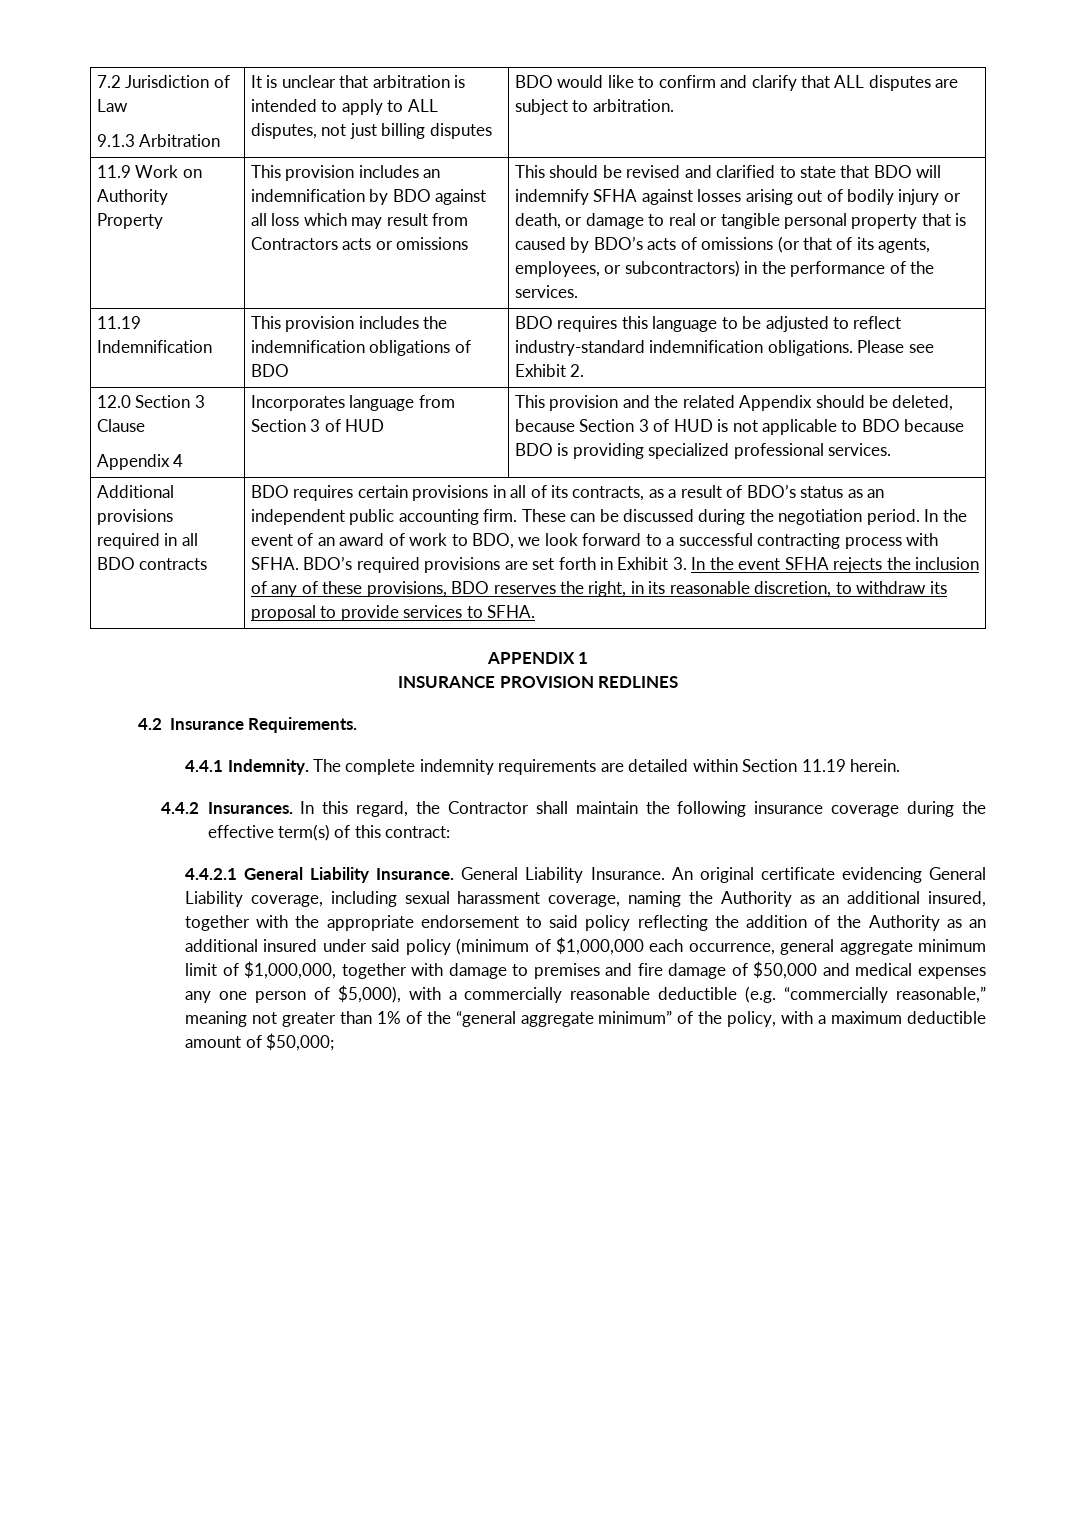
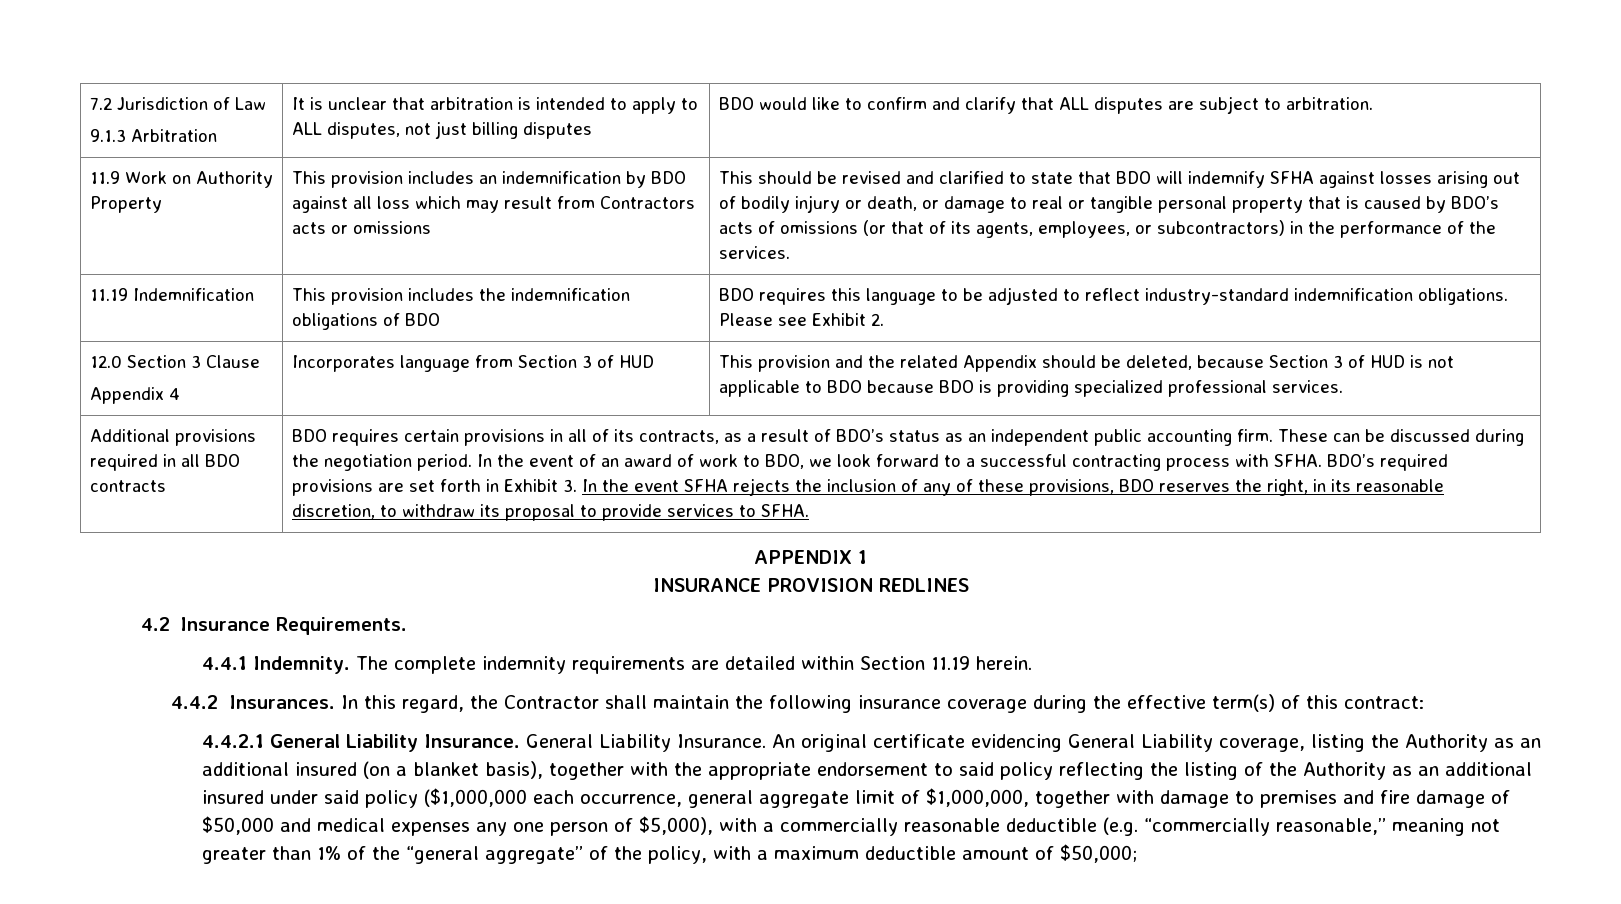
- An original certificate evidencing General Liability coverage, including sexual harassment coverage, naming the Authority as an additional insured, together with the appropriate endorsement to said policy reflecting the addition of the Authority as an additional insured under said policy (minimum of $1,000,000 each occurrence, general aggregate minimum limit of $1,000,000, together with damage to premises and fire damage of $50,000 and medical expenses any one person of $5,000), with a commercially reasonable deductible (e.g. “commercially reasonable,” meaning not greater than 1% of the “general aggregate minimum” of the policy, with a maximum deductible amount of $50,000;
+ An original certificate evidencing General Liability coverage, listing the Authority as an additional insured (on a blanket basis), together with the appropriate endorsement to said policy reflecting the listing of the Authority as an additional insured under said policy ($1,000,000 each occurrence, general aggregate limit of $1,000,000, together with damage to premises and fire damage of $50,000 and medical expenses any one person of $5,000), with a commercially reasonable deductible (e.g. “commercially reasonable,” meaning not greater than 1% of the “general aggregate” of the policy, with a maximum deductible amount of $50,000;

